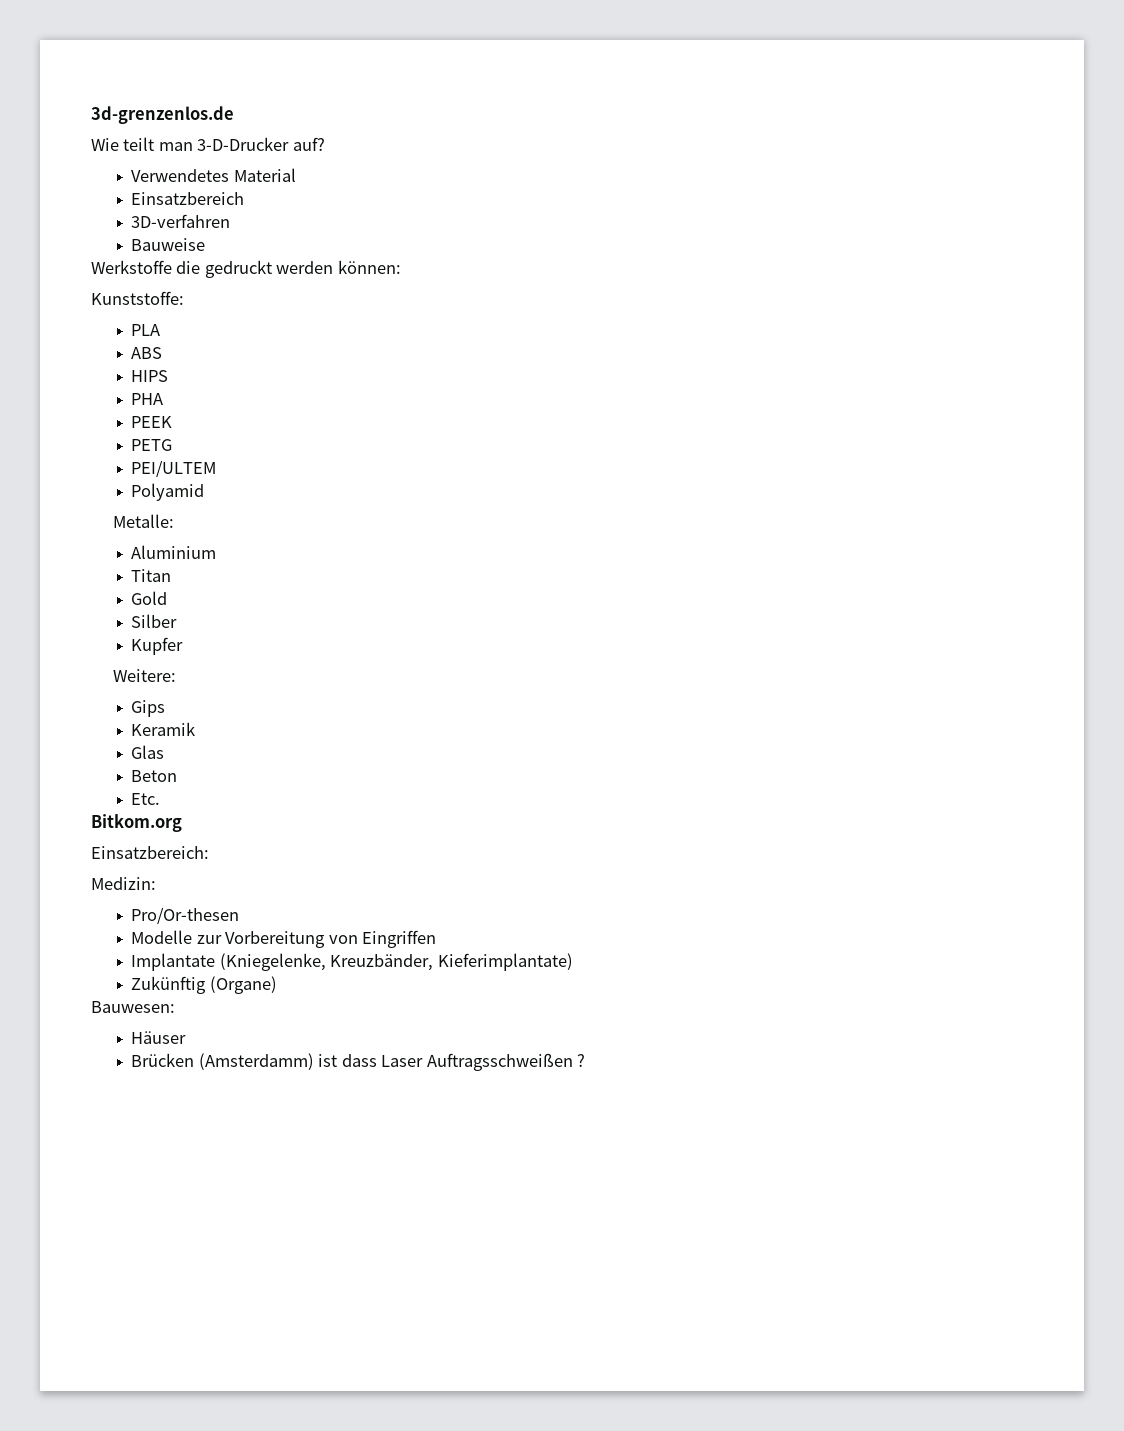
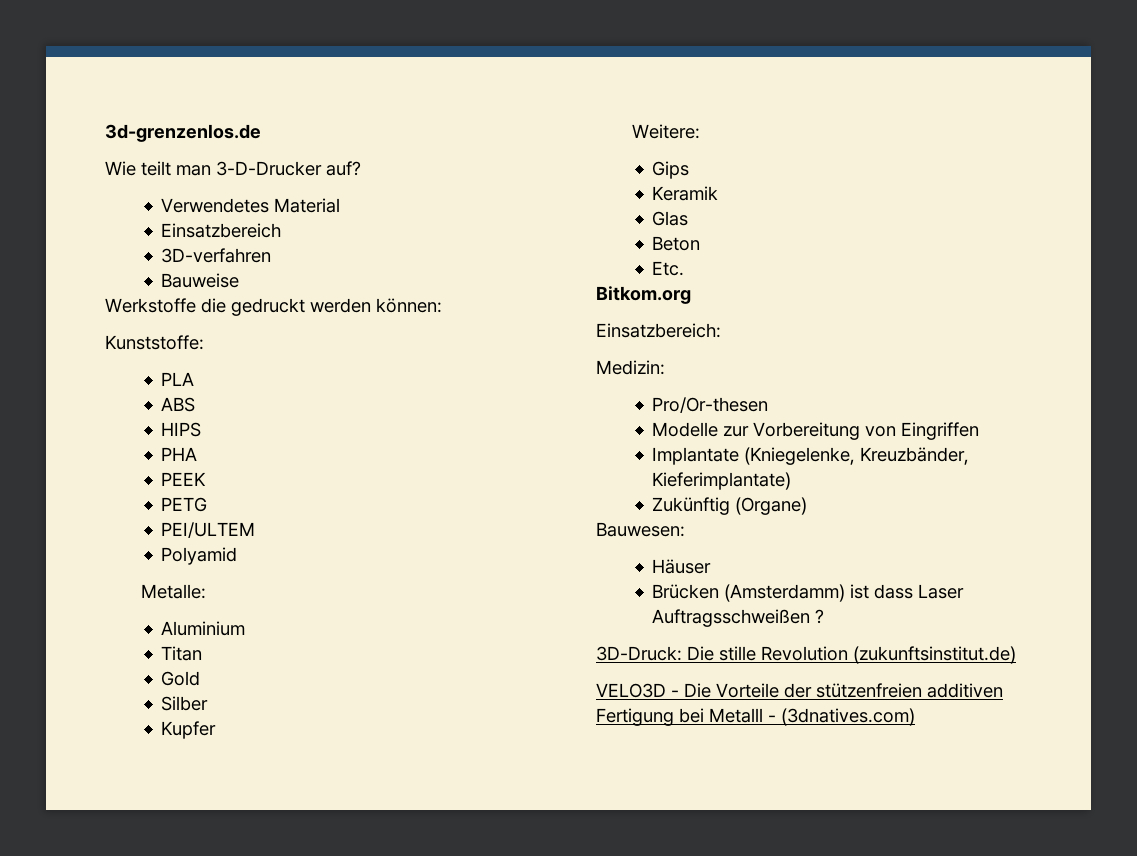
+ 3D-Druck: Die stille Revolution (zukunftsinstitut.de)
+ VELO3D - Die Vorteile der stützenfreien additiven Fertigung bei Metalll - (3dnatives.com)

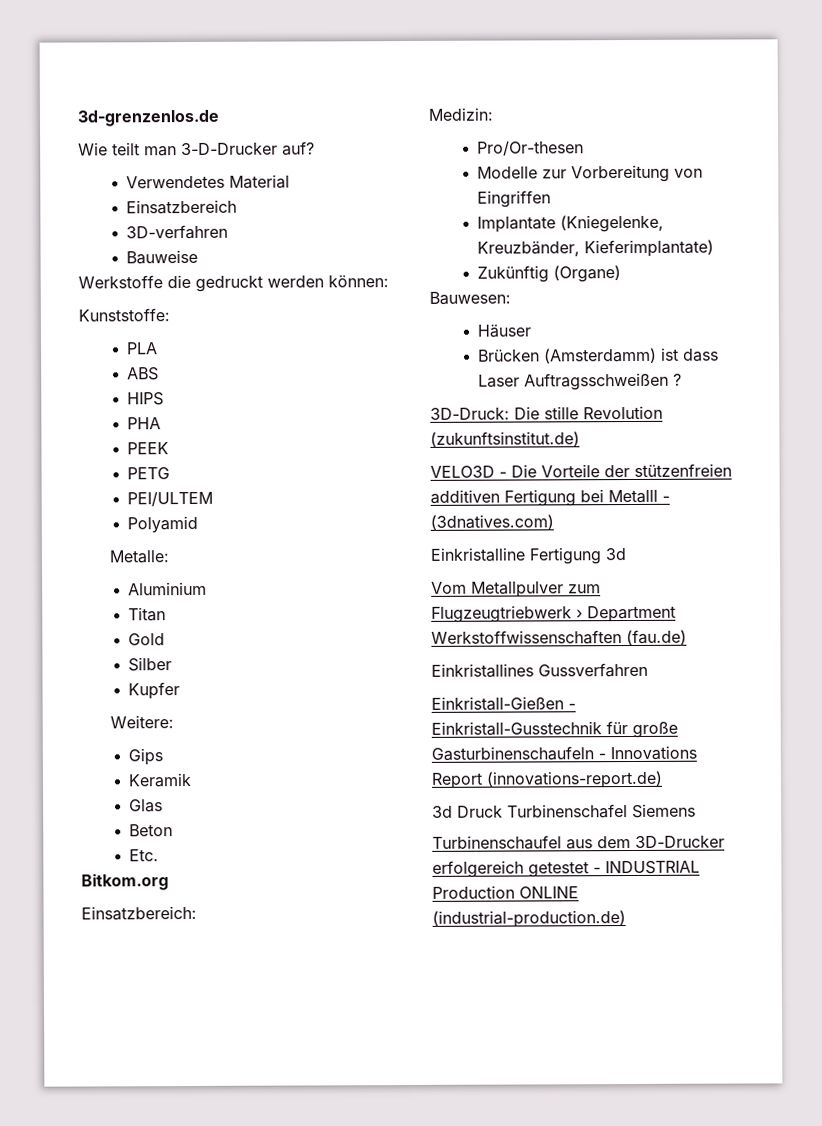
+ Einkristalline Fertigung 3d
+ Vom Metallpulver zum Flugzeugtriebwerk › Department Werkstoffwissenschaften (fau.de)
+ Einkristallines Gussverfahren
+ Einkristall-Gießen - Einkristall-Gusstechnik für große Gasturbinenschaufeln - Innovations Report (innovations-report.de)
+ 3d Druck Turbinenschafel Siemens
+ Turbinenschaufel aus dem 3D-Drucker erfolgereich getestet - INDUSTRIAL Production ONLINE (industrial-production.de)

